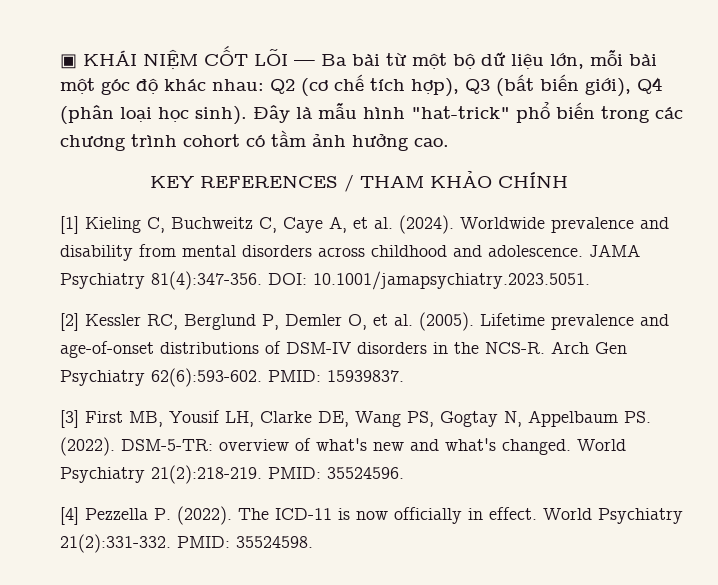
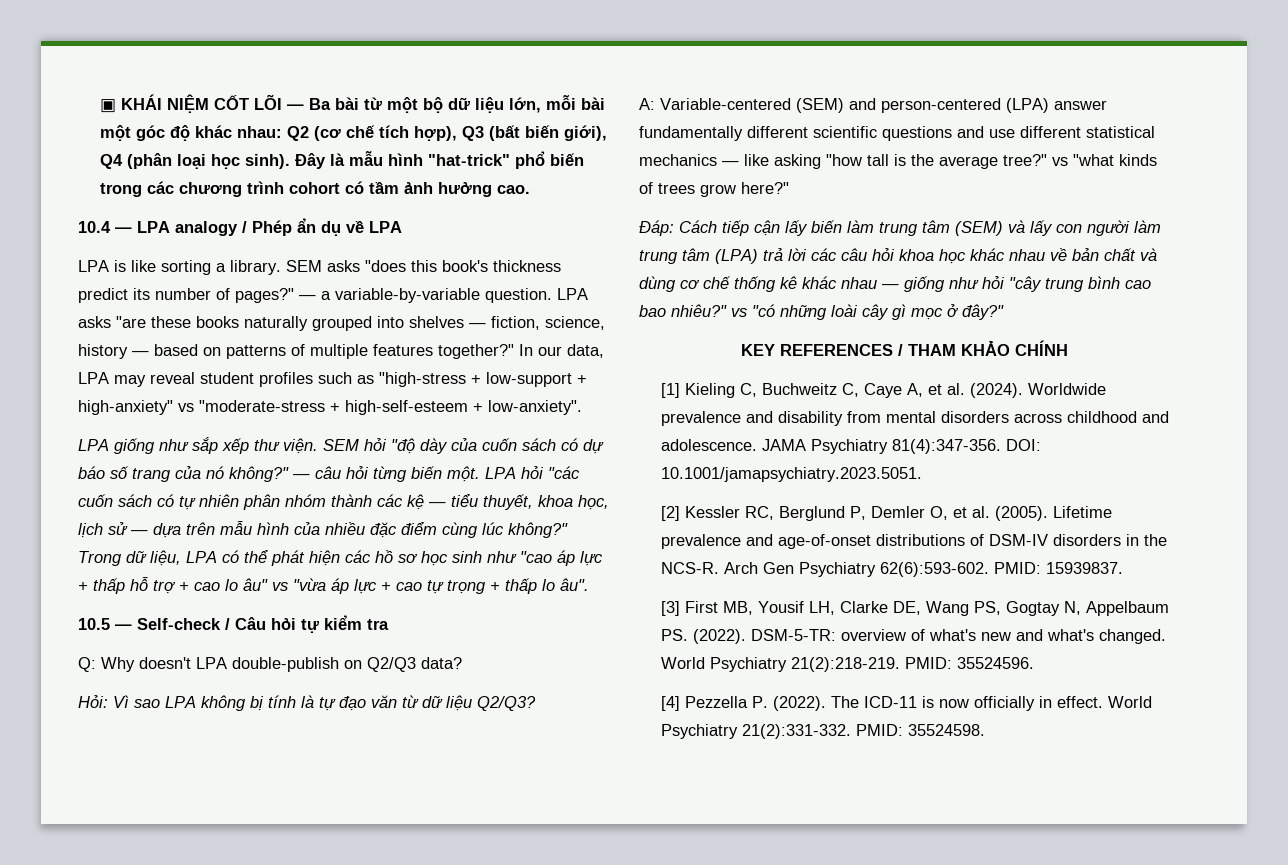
+ 10.4 — LPA analogy / Phép ẩn dụ về LPA
+ LPA is like sorting a library. SEM asks "does this book's thickness predict its number of pages?" — a variable-by-variable question. LPA asks "are these books naturally grouped into shelves — fiction, science, history — based on patterns of multiple features together?" In our data, LPA may reveal student profiles such as "high-stress + low-support + high-anxiety" vs "moderate-stress + high-self-esteem + low-anxiety".
+ LPA giống như sắp xếp thư viện. SEM hỏi "độ dày của cuốn sách có dự báo số trang của nó không?" — câu hỏi từng biến một. LPA hỏi "các cuốn sách có tự nhiên phân nhóm thành các kệ — tiểu thuyết, khoa học, lịch sử — dựa trên mẫu hình của nhiều đặc điểm cùng lúc không?" Trong dữ liệu, LPA có thể phát hiện các hồ sơ học sinh như "cao áp lực + thấp hỗ trợ + cao lo âu" vs "vừa áp lực + cao tự trọng + thấp lo âu".
+ 10.5 — Self-check / Câu hỏi tự kiểm tra
+ Q: Why doesn't LPA double-publish on Q2/Q3 data?
+ Hỏi: Vì sao LPA không bị tính là tự đạo văn từ dữ liệu Q2/Q3?
+ A: Variable-centered (SEM) and person-centered (LPA) answer fundamentally different scientific questions and use different statistical mechanics — like asking "how tall is the average tree?" vs "what kinds of trees grow here?"
+ Đáp: Cách tiếp cận lấy biến làm trung tâm (SEM) và lấy con người làm trung tâm (LPA) trả lời các câu hỏi khoa học khác nhau về bản chất và dùng cơ chế thống kê khác nhau — giống như hỏi "cây trung bình cao bao nhiêu?" vs "có những loài cây gì mọc ở đây?"

